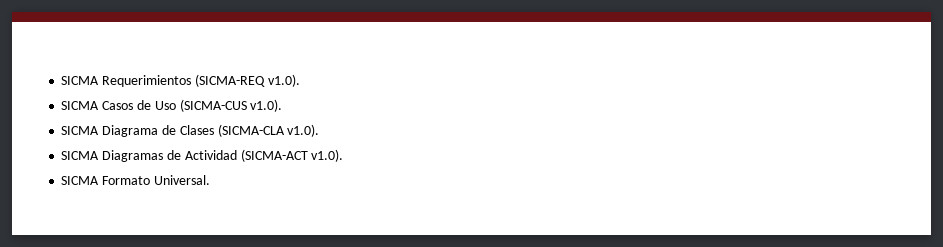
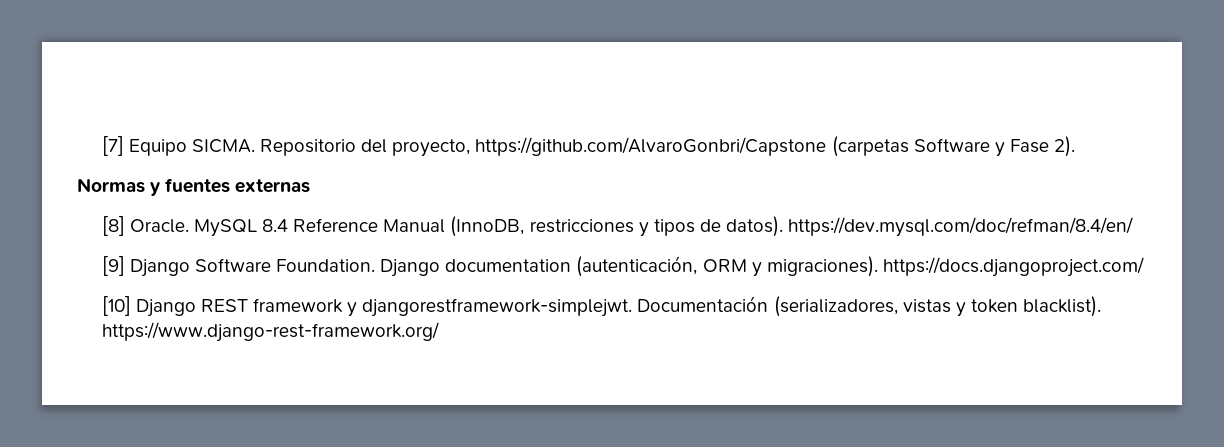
- SICMA Requerimientos (SICMA-REQ v1.0).
- SICMA Casos de Uso (SICMA-CUS v1.0).
- SICMA Diagrama de Clases (SICMA-CLA v1.0).
- SICMA Diagramas de Actividad (SICMA-ACT v1.0).
- SICMA Formato Universal.
+ [7] Equipo SICMA. Repositorio del proyecto, https://github.com/AlvaroGonbri/Capstone (carpetas Software y Fase 2).
+ Normas y fuentes externas
+ [8] Oracle. MySQL 8.4 Reference Manual (InnoDB, restricciones y tipos de datos). https://dev.mysql.com/doc/refman/8.4/en/
+ [9] Django Software Foundation. Django documentation (autenticación, ORM y migraciones). https://docs.djangoproject.com/
+ [10] Django REST framework y djangorestframework-simplejwt. Documentación (serializadores, vistas y token blacklist). https://www.django-rest-framework.org/

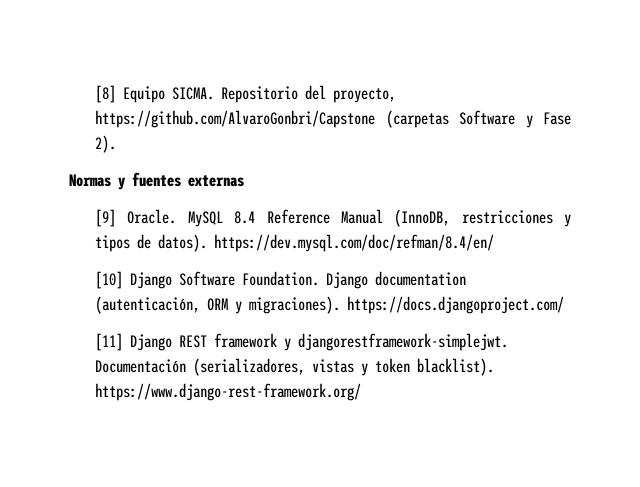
- [7] Equipo SICMA.
+ [8] Equipo SICMA.
- [8] Oracle.
+ [9] Oracle.
- [9] Django Software Foundation.
+ [10] Django Software Foundation.
- [10] Django REST framework y djangorestframework-simplejwt.
+ [11] Django REST framework y djangorestframework-simplejwt.

